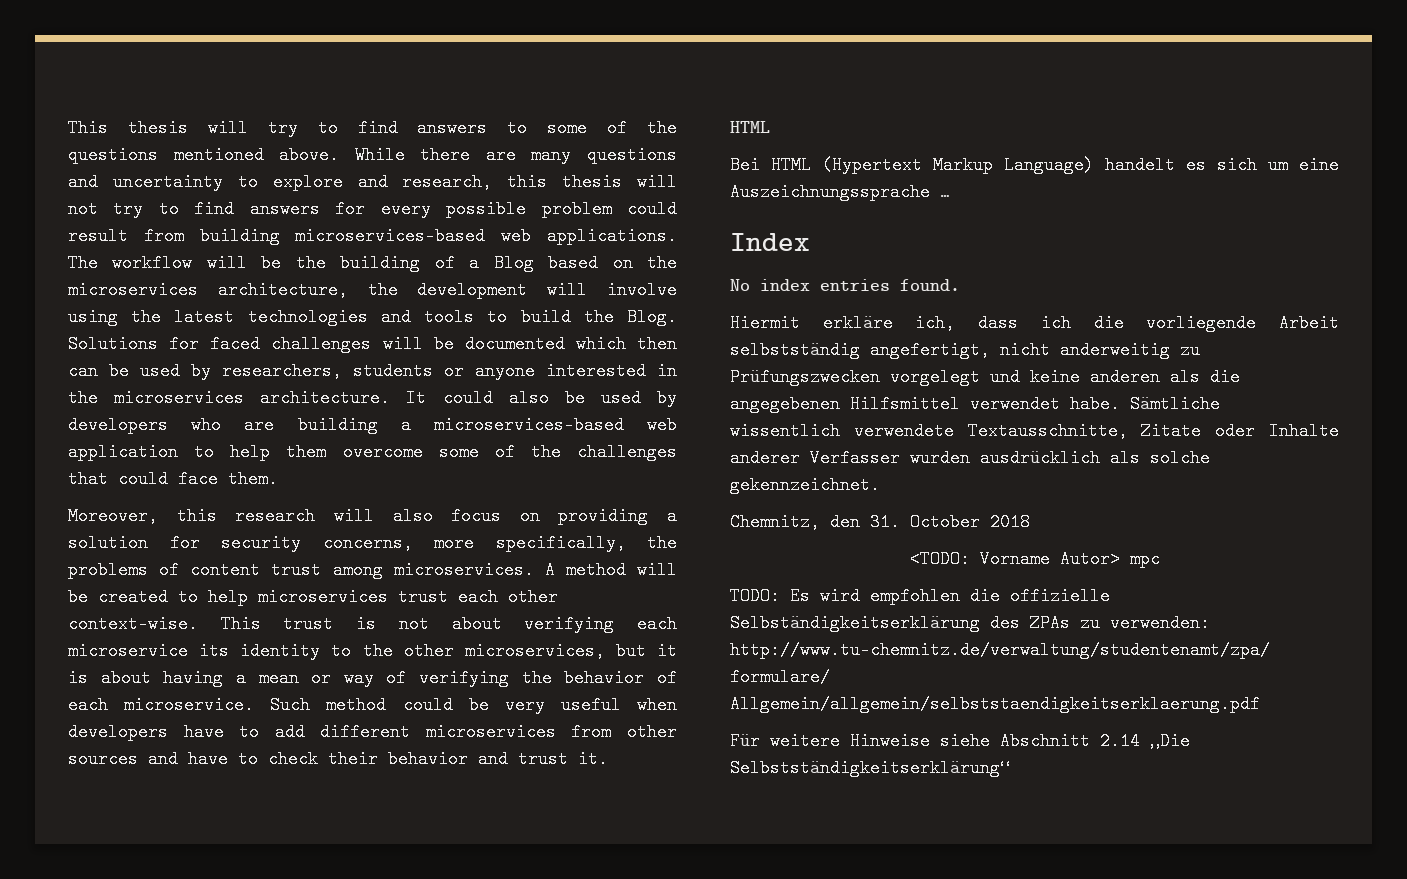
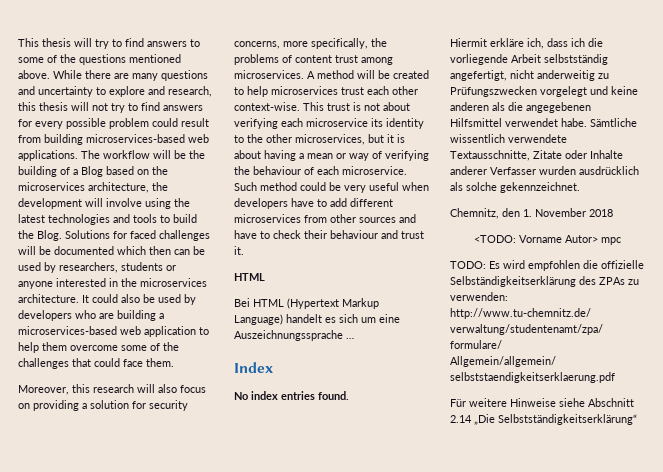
- This trust is not about verifying each microservice its identity to the other microservices, but it is about having a mean or way of verifying the behavior of each microservice.
+ This trust is not about verifying each microservice its identity to the other microservices, but it is about having a mean or way of verifying the behaviour of each microservice.
- Such method could be very useful when developers have to add different microservices from other sources and have to check their behavior and trust it.
+ Such method could be very useful when developers have to add different microservices from other sources and have to check their behaviour and trust it.
- Chemnitz, den 31. October 2018
+ Chemnitz, den 1. November 2018

